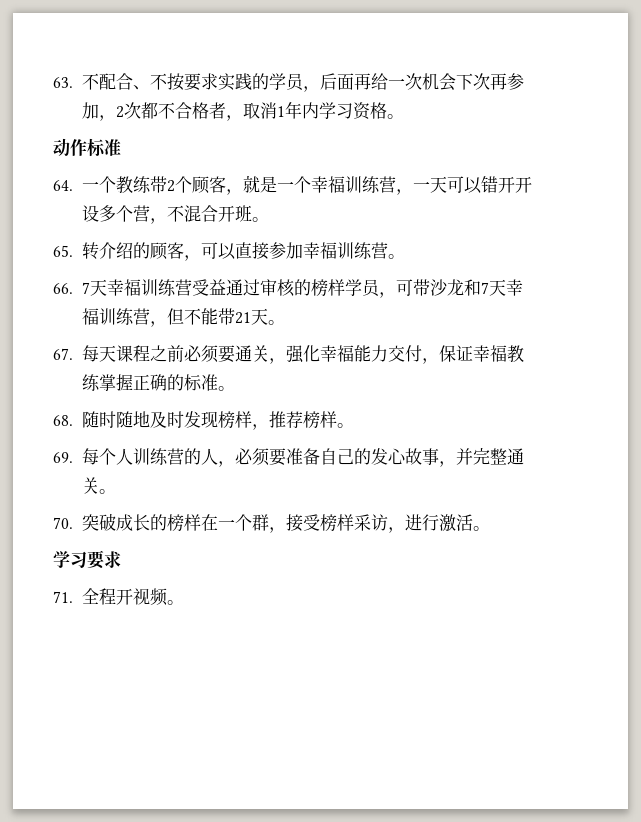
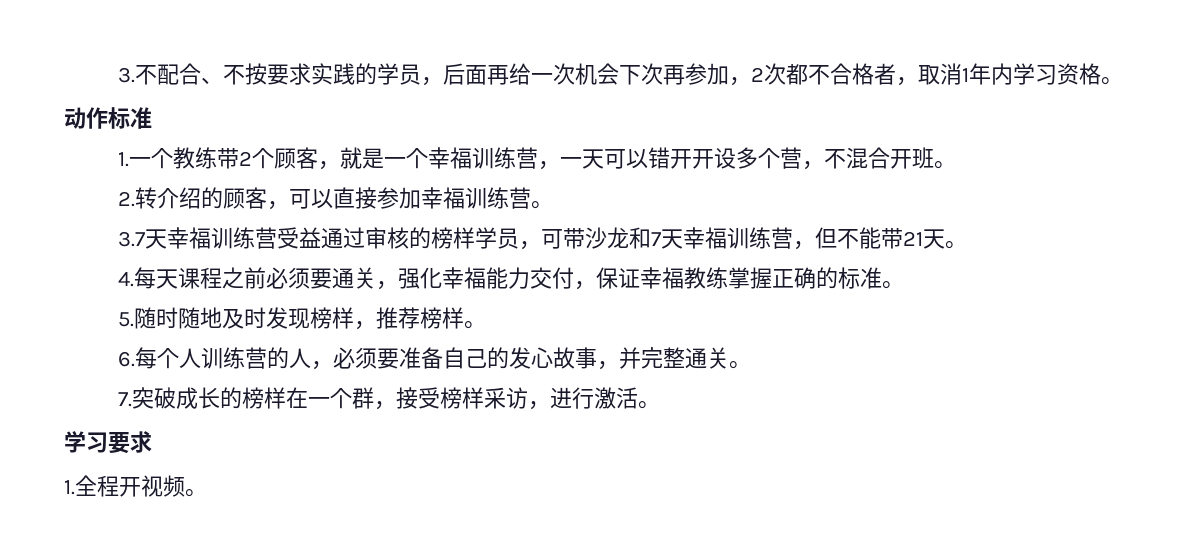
- 63.不配合、不按要求实践的学员，后面再给一次机会下次再参加，2次都不合格者，取消1年内学习资格。
+ 3.不配合、不按要求实践的学员，后面再给一次机会下次再参加，2次都不合格者，取消1年内学习资格。
- 64.一个教练带2个顾客，就是一个幸福训练营，一天可以错开开设多个营，不混合开班。
+ 1.一个教练带2个顾客，就是一个幸福训练营，一天可以错开开设多个营，不混合开班。
- 65.转介绍的顾客，可以直接参加幸福训练营。
+ 2.转介绍的顾客，可以直接参加幸福训练营。
- 66. 7天幸福训练营受益通过审核的榜样学员，可带沙龙和7天幸福训练营，但不能带21天。
+ 3.7天幸福训练营受益通过审核的榜样学员，可带沙龙和7天幸福训练营，但不能带21天。
- 67.每天课程之前必须要通关，强化幸福能力交付，保证幸福教练掌握正确的标准。
+ 4.每天课程之前必须要通关，强化幸福能力交付，保证幸福教练掌握正确的标准。
- 68.随时随地及时发现榜样，推荐榜样。
+ 5.随时随地及时发现榜样，推荐榜样。
- 69.每个人训练营的人，必须要准备自己的发心故事，并完整通关。
+ 6.每个人训练营的人，必须要准备自己的发心故事，并完整通关。
- 70.突破成长的榜样在一个群，接受榜样采访，进行激活。
+ 7.突破成长的榜样在一个群，接受榜样采访，进行激活。
- 71.全程开视频。
+ 1.全程开视频。

